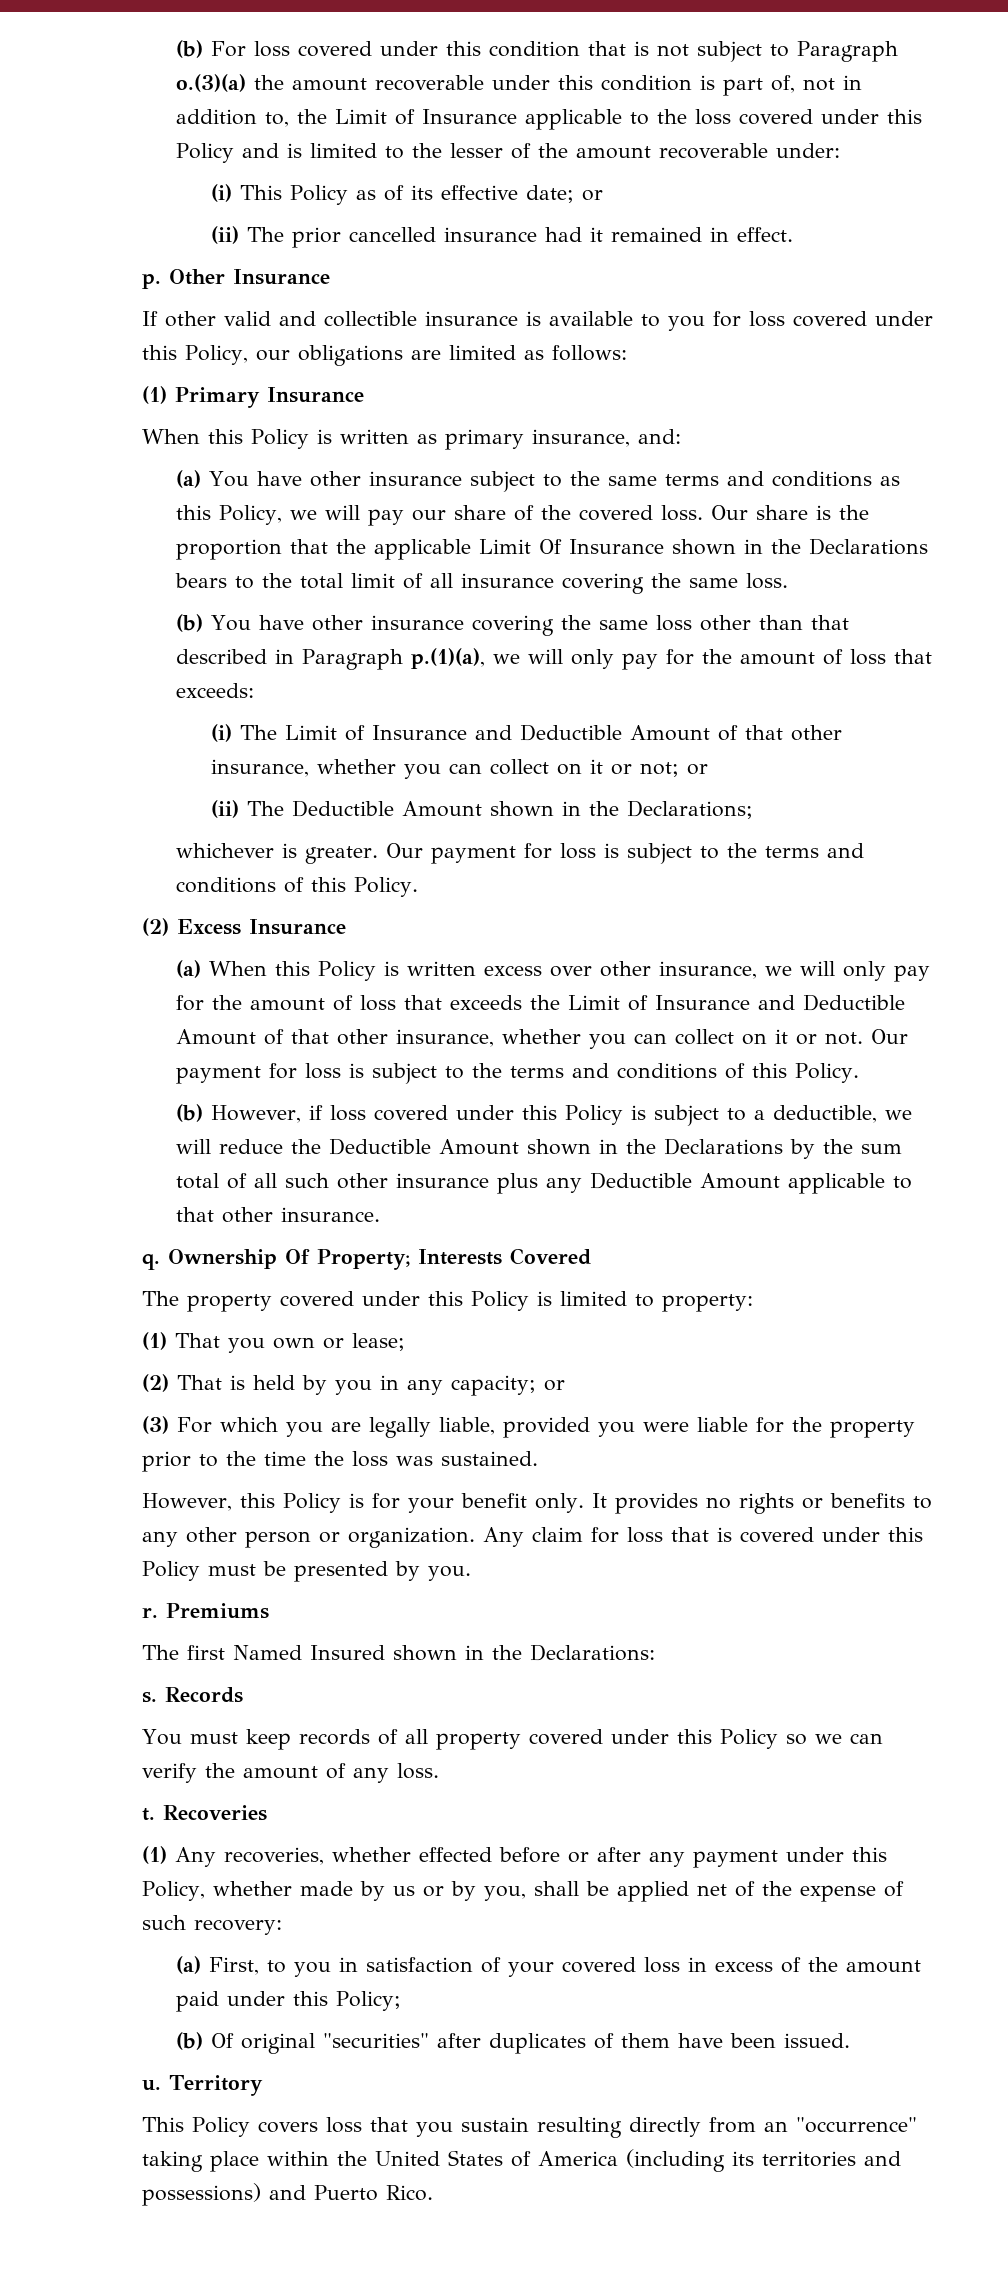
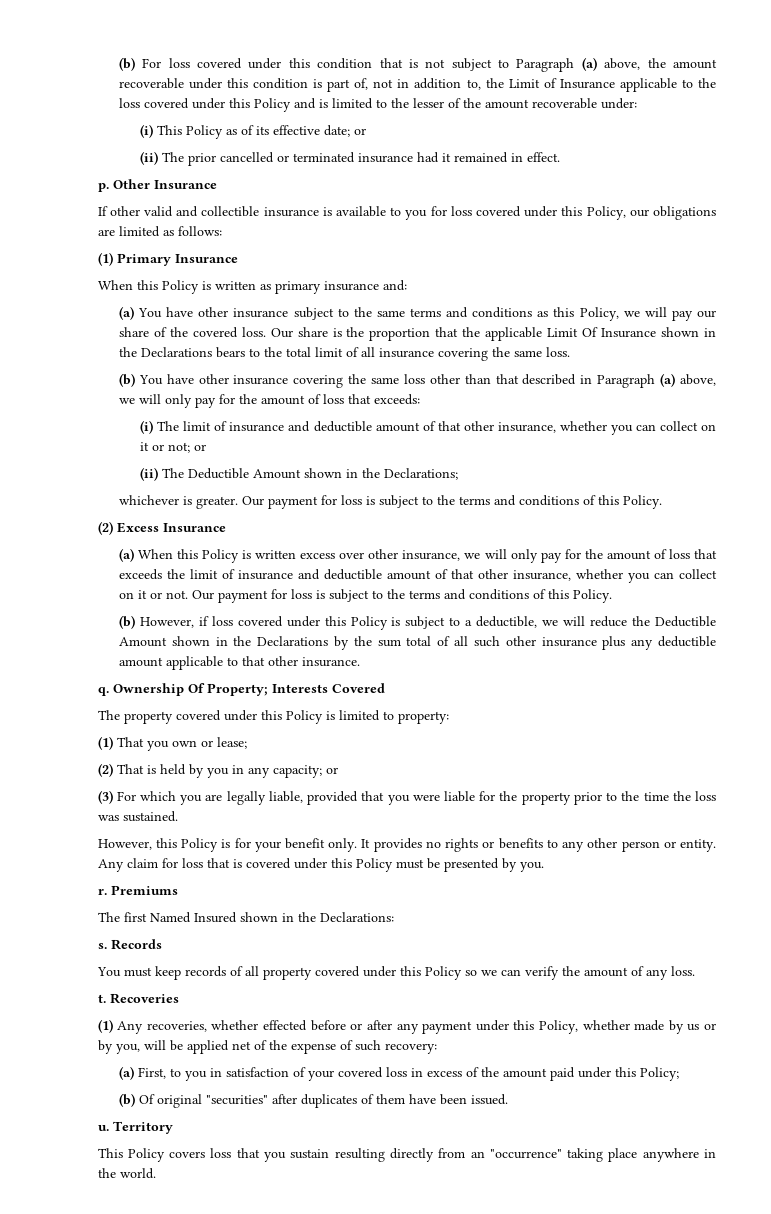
- (b) For loss covered under this condition that is not subject to Paragraph o.(3)(a) the amount recoverable under this condition is part of, not in addition to, the Limit of Insurance applicable to the loss covered under this Policy and is limited to the lesser of the amount recoverable under:
+ (b) For loss covered under this condition that is not subject to Paragraph (a) above, the amount recoverable under this condition is part of, not in addition to, the Limit of Insurance applicable to the loss covered under this Policy and is limited to the lesser of the amount recoverable under:
- (ii) The prior cancelled insurance had it remained in effect.
+ (ii) The prior cancelled or terminated insurance had it remained in effect.
- When this Policy is written as primary insurance, and:
+ When this Policy is written as primary insurance and:
- (b) You have other insurance covering the same loss other than that described in Paragraph p.(1)(a), we will only pay for the amount of loss that exceeds:
+ (b) You have other insurance covering the same loss other than that described in Paragraph (a) above, we will only pay for the amount of loss that exceeds:
- (i) The Limit of Insurance and Deductible Amount of that other insurance, whether you can collect on it or not; or
+ (i) The limit of insurance and deductible amount of that other insurance, whether you can collect on it or not; or
- (a) When this Policy is written excess over other insurance, we will only pay for the amount of loss that exceeds the Limit of Insurance and Deductible Amount of that other insurance, whether you can collect on it or not.
+ (a) When this Policy is written excess over other insurance, we will only pay for the amount of loss that exceeds the limit of insurance and deductible amount of that other insurance, whether you can collect on it or not.
- (b) However, if loss covered under this Policy is subject to a deductible, we will reduce the Deductible Amount shown in the Declarations by the sum total of all such other insurance plus any Deductible Amount applicable to that other insurance.
+ (b) However, if loss covered under this Policy is subject to a deductible, we will reduce the Deductible Amount shown in the Declarations by the sum total of all such other insurance plus any deductible amount applicable to that other insurance.
- (3) For which you are legally liable, provided you were liable for the property prior to the time the loss was sustained.
+ (3) For which you are legally liable, provided that you were liable for the property prior to the time the loss was sustained.
- It provides no rights or benefits to any other person or organization.
+ It provides no rights or benefits to any other person or entity.
- (1) Any recoveries, whether effected before or after any payment under this Policy, whether made by us or by you, shall be applied net of the expense of such recovery:
+ (1) Any recoveries, whether effected before or after any payment under this Policy, whether made by us or by you, will be applied net of the expense of such recovery:
- This Policy covers loss that you sustain resulting directly from an "occurrence" taking place within the United States of America (including its territories and possessions) and Puerto Rico.
+ This Policy covers loss that you sustain resulting directly from an "occurrence" taking place anywhere in the world.

